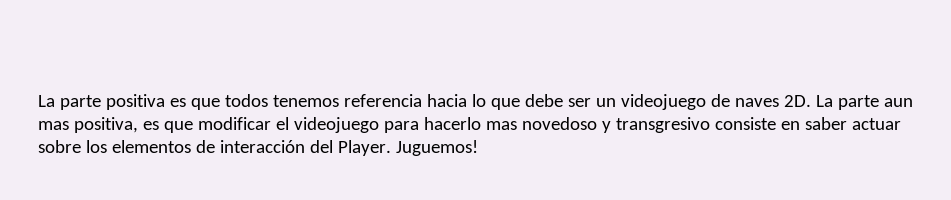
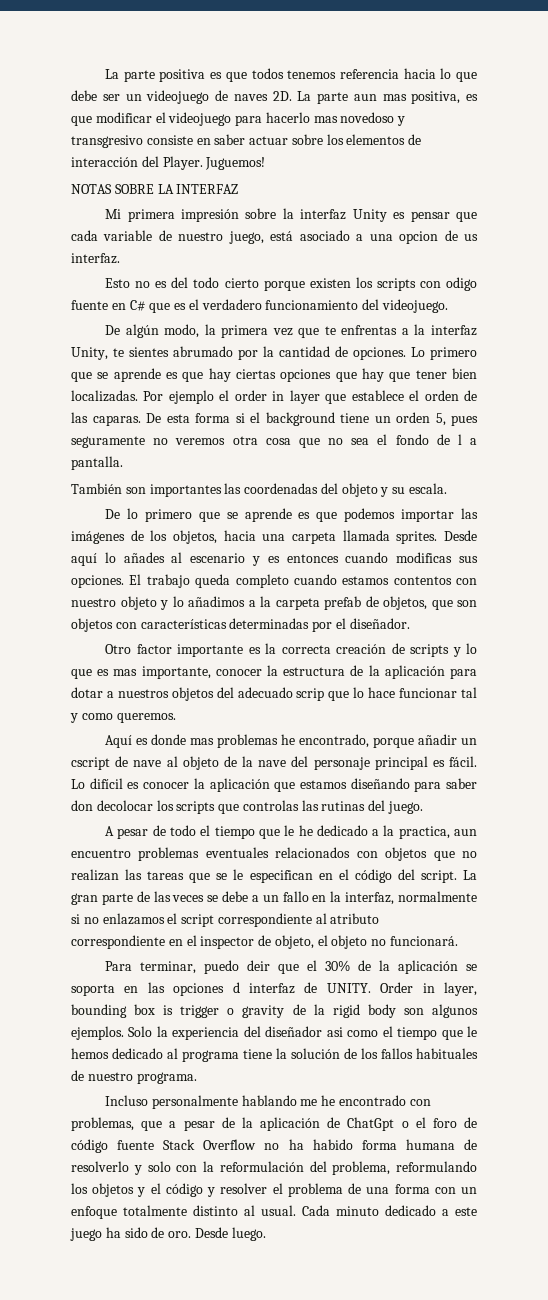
+ NOTAS SOBRE LA INTERFAZ
+ Mi primera impresión sobre la interfaz Unity es pensar que cada variable de nuestro juego, está asociado a una opcion de us interfaz.
+ Esto no es del todo cierto porque existen los scripts con odigo fuente en C# que es el verdadero funcionamiento del videojuego.
+ De algún modo, la primera vez que te enfrentas a la interfaz Unity, te sientes abrumado por la cantidad de opciones. Lo primero que se aprende es que hay ciertas opciones que hay que tener bien localizadas. Por ejemplo el order in layer que establece el orden de las caparas. De esta forma si el background tiene un orden 5, pues seguramente no veremos otra cosa que no sea el fondo de l a pantalla.
+ También son importantes las coordenadas del objeto y su escala.
+ De lo primero que se aprende es que podemos importar las imágenes de los objetos, hacia una carpeta llamada sprites. Desde aquí lo añades al escenario y es entonces cuando modificas sus opciones. El trabajo queda completo cuando estamos contentos con nuestro objeto y lo añadimos a la carpeta prefab de objetos, que son objetos con características determinadas por el diseñador.
+ Otro factor importante es la correcta creación de scripts y lo que es mas importante, conocer la estructura de la aplicación para dotar a nuestros objetos del adecuado scrip que lo hace funcionar tal y como queremos.
+ Aquí es donde mas problemas he encontrado, porque añadir un cscript de nave al objeto de la nave del personaje principal es fácil. Lo difícil es conocer la aplicación que estamos diseñando para saber don decolocar los scripts que controlas las rutinas del juego.
+ A pesar de todo el tiempo que le he dedicado a la practica, aun encuentro problemas eventuales relacionados con objetos que no realizan las tareas que se le especifican en el código del script. La gran parte de las veces se debe a un fallo en la interfaz, normalmente si no enlazamos el script correspondiente al atributo correspondiente en el inspector de objeto, el objeto no funcionará.
+ Para terminar, puedo deir que el 30% de la aplicación se soporta en las opciones d interfaz de UNITY. Order in layer, bounding box is trigger o gravity de la rigid body son algunos ejemplos. Solo la experiencia del diseñador asi como el tiempo que le hemos dedicado al programa tiene la solución de los fallos habituales de nuestro programa.
+ Incluso personalmente hablando me he encontrado con problemas, que a pesar de la aplicación de ChatGpt o el foro de código fuente Stack Overflow no ha habido forma humana de resolverlo y solo con la reformulación del problema, reformulando los objetos y el código y resolver el problema de una forma con un enfoque totalmente distinto al usual. Cada minuto dedicado a este juego ha sido de oro. Desde luego.

